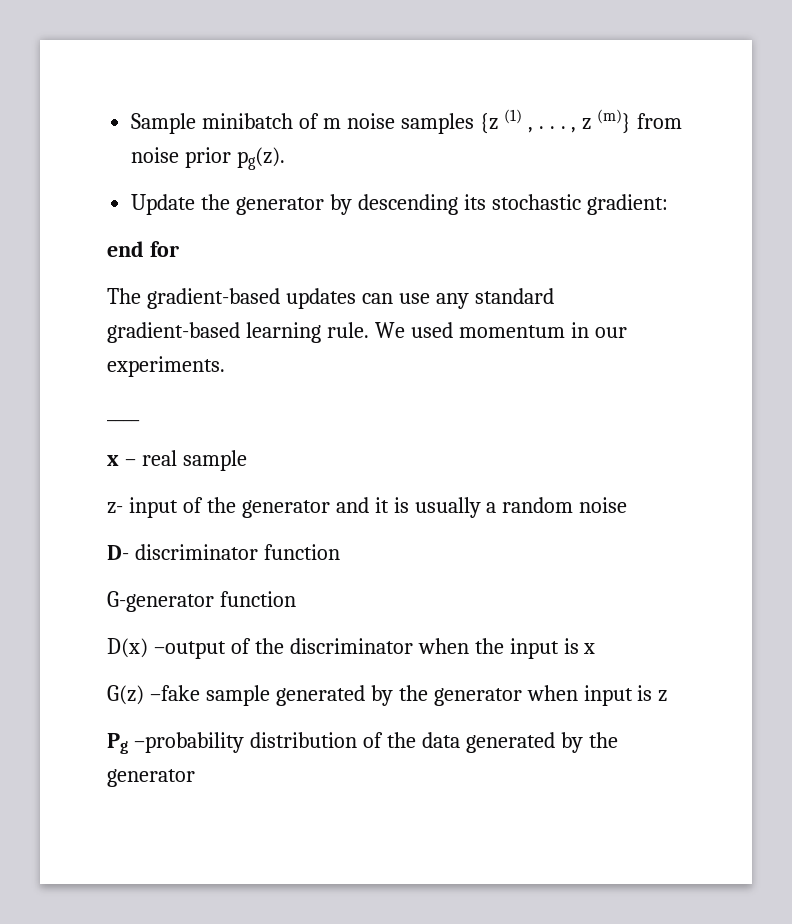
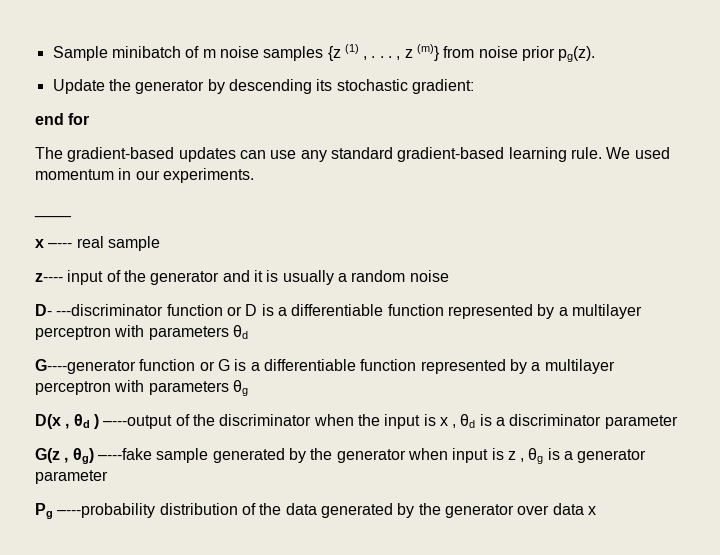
- x – real sample
+ x –--- real sample
- z- input of the generator and it is usually a random noise
+ z---- input of the generator and it is usually a random noise
- D- discriminator function
- G-generator function
- D(x) –output of the discriminator when the input is x
- G(z) –fake sample generated by the generator when input is z
+ D- ---discriminator function or D is a differentiable function represented by a multilayer perceptron with parameters θd
+ G----generator function or G is a differentiable function represented by a multilayer perceptron with parameters θg
+ D(x , θd ) –---output of the discriminator when the input is x , θd is a discriminator parameter
+ G(z , θg) –---fake sample generated by the generator when input is z , θg is a generator parameter
- Pg –probability distribution of the data generated by the generator
+ Pg –---probability distribution of the data generated by the generator over data x

